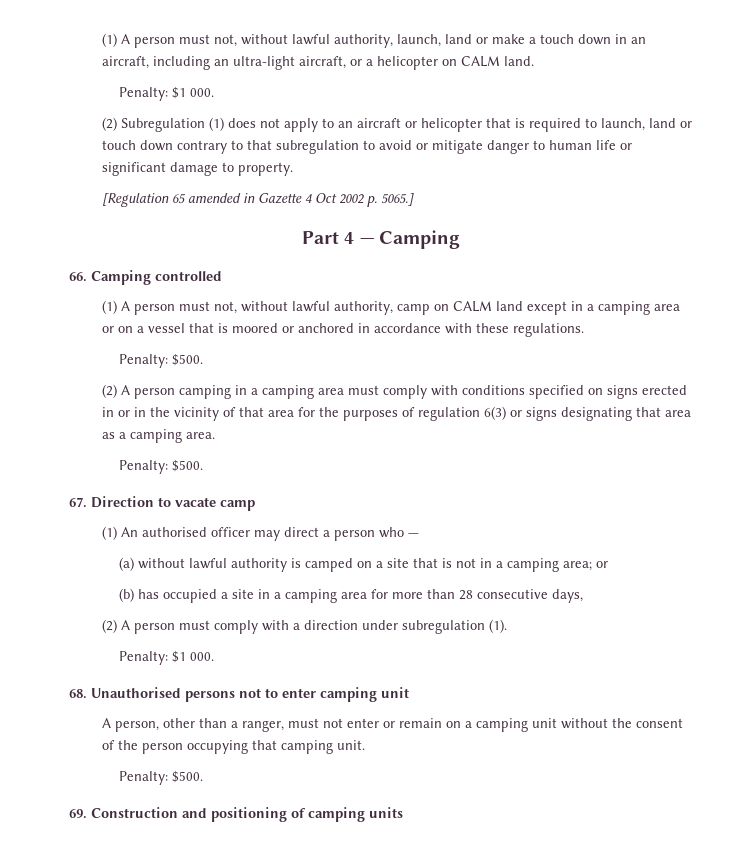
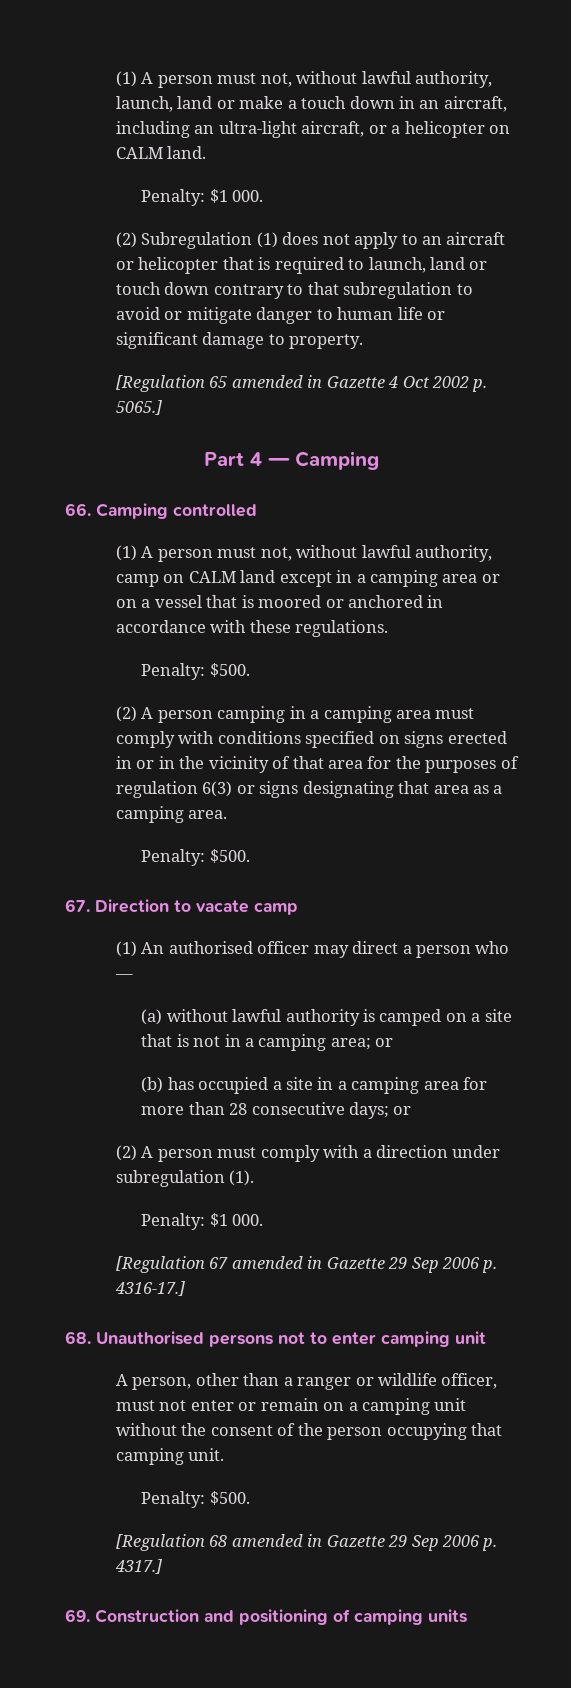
- (b) has occupied a site in a camping area for more than 28 consecutive days,
+ (b) has occupied a site in a camping area for more than 28 consecutive days; or
+ [Regulation 67 amended in Gazette 29 Sep 2006 p. 4316-17.]
- A person, other than a ranger, must not enter or remain on a camping unit without the consent of the person occupying that camping unit.
+ A person, other than a ranger or wildlife officer, must not enter or remain on a camping unit without the consent of the person occupying that camping unit.
+ [Regulation 68 amended in Gazette 29 Sep 2006 p. 4317.]

